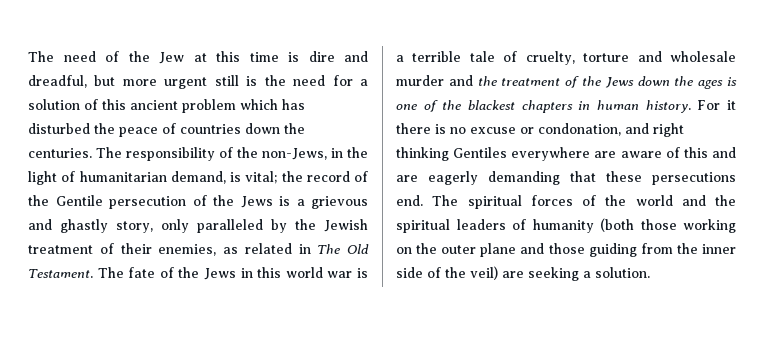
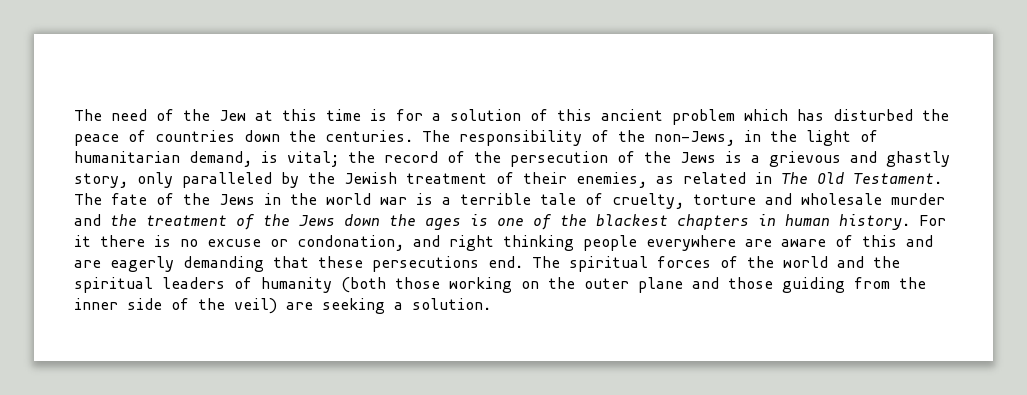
- The need of the Jew at this time is dire and dreadful, but more urgent still is the need for a solution of this ancient problem which has disturbed the peace of countries down the centuries.
+ The need of the Jew at this time is for a solution of this ancient problem which has disturbed the peace of countries down the centuries.
- The responsibility of the non-Jews, in the light of humanitarian demand, is vital; the record of the Gentile persecution of the Jews is a grievous and ghastly story, only paralleled by the Jewish treatment of their enemies, as related in The Old Testament.
+ The responsibility of the non-Jews, in the light of humanitarian demand, is vital; the record of the persecution of the Jews is a grievous and ghastly story, only paralleled by the Jewish treatment of their enemies, as related in The Old Testament.
- The fate of the Jews in this world war is a terrible tale of cruelty, torture and wholesale murder and the treatment of the Jews down the ages is one of the blackest chapters in human history.
+ The fate of the Jews in the world war is a terrible tale of cruelty, torture and wholesale murder and the treatment of the Jews down the ages is one of the blackest chapters in human history.
- For it there is no excuse or condonation, and right thinking Gentiles everywhere are aware of this and are eagerly demanding that these persecutions end.
+ For it there is no excuse or condonation, and right thinking people everywhere are aware of this and are eagerly demanding that these persecutions end.

